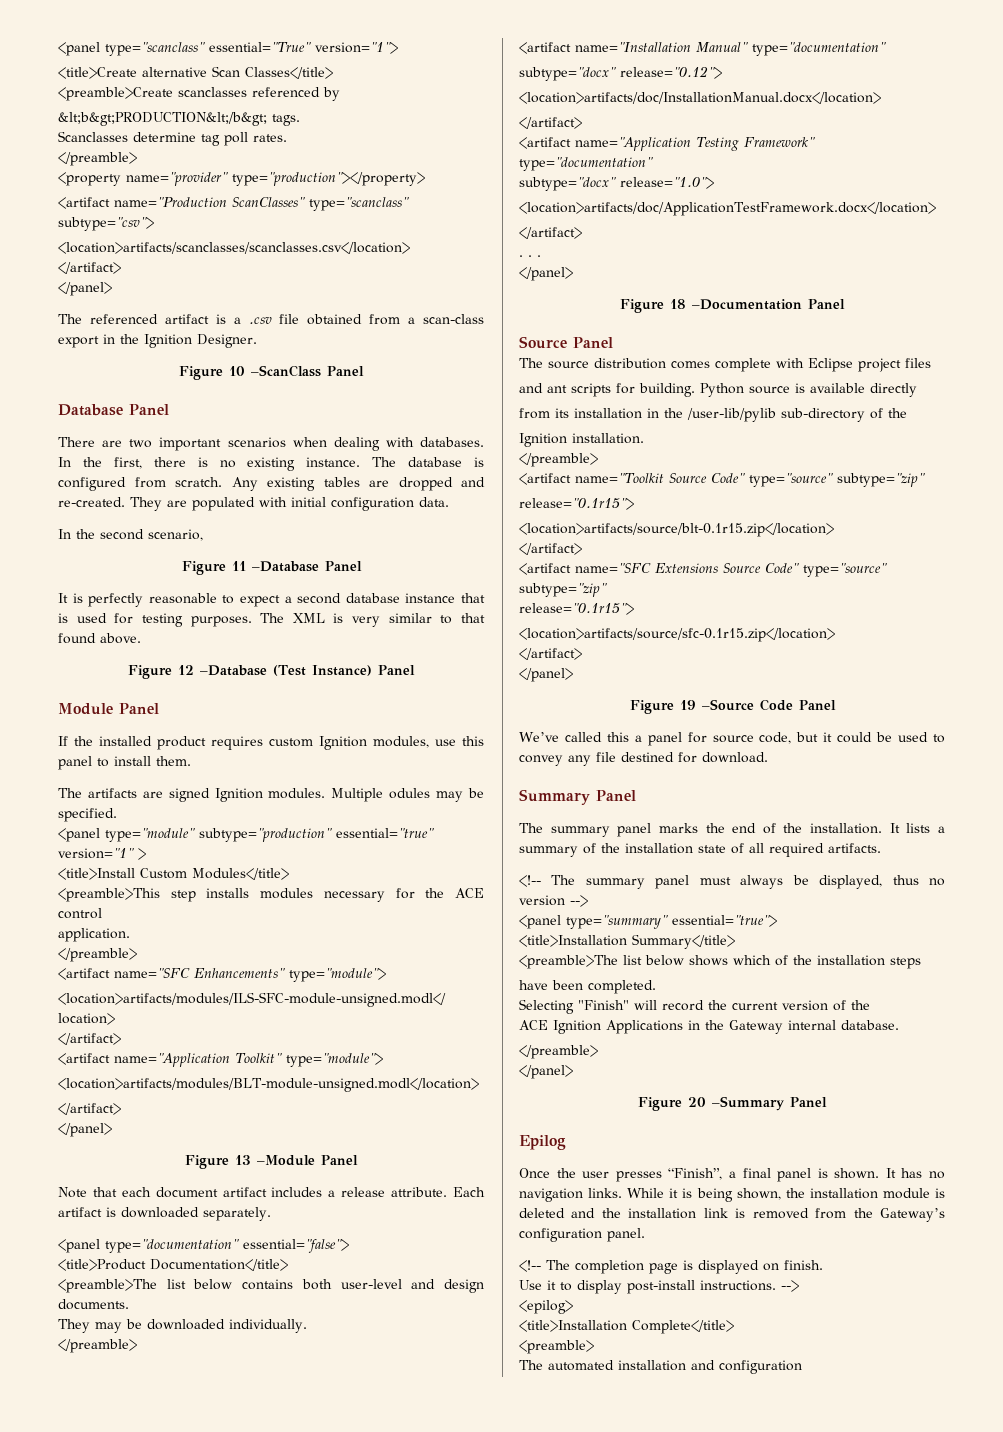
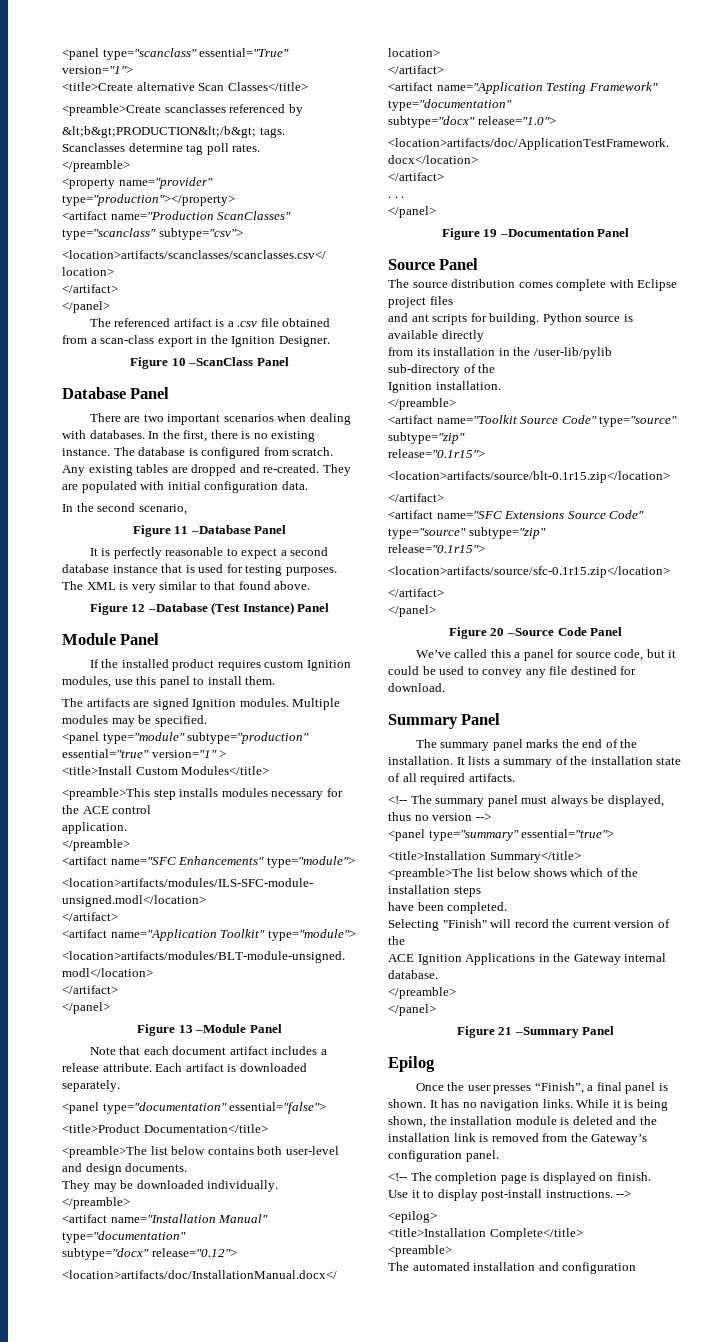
- Multiple odules may be specified.
+ Multiple modules may be specified.
- Figure 18 –Documentation Panel
+ Figure 19 –Documentation Panel
- Figure 19 –Source Code Panel
+ Figure 20 –Source Code Panel
- Figure 20 –Summary Panel
+ Figure 21 –Summary Panel

